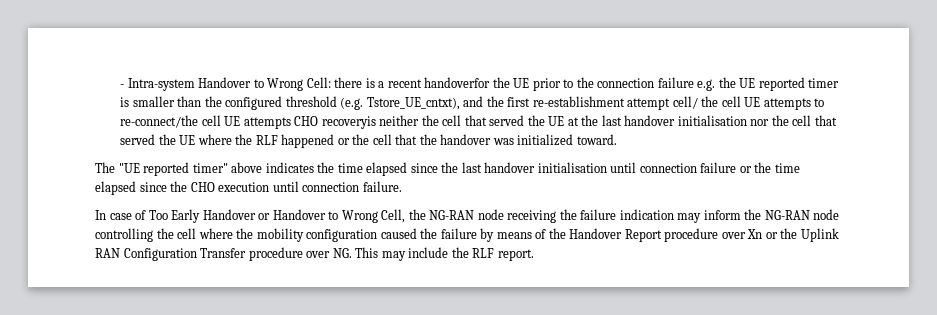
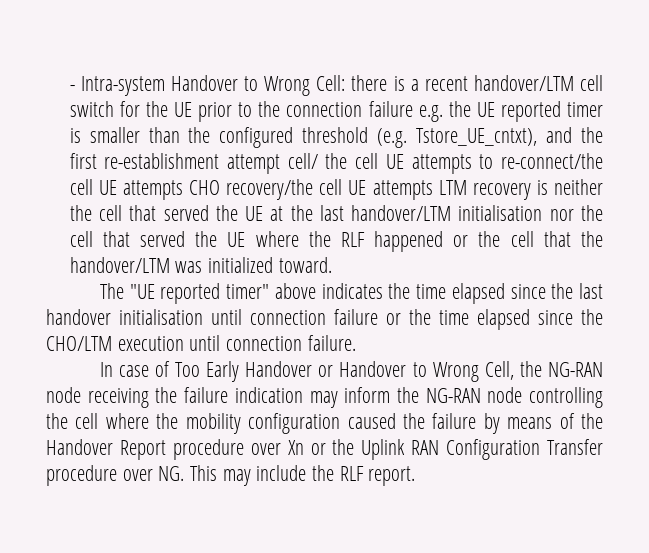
- there is a recent handoverfor the UE prior to the connection failure e.g. the UE reported timer is smaller than the configured threshold (e.g. Tstore_UE_cntxt), and the first re-establishment attempt cell/ the cell UE attempts to re-connect/the cell UE attempts CHO recoveryis neither the cell that served the UE at the last handover initialisation nor the cell that served the UE where the RLF happened or the cell that the handover was initialized toward.
+ there is a recent handover/LTM cell switch for the UE prior to the connection failure e.g. the UE reported timer is smaller than the configured threshold (e.g. Tstore_UE_cntxt), and the first re-establishment attempt cell/ the cell UE attempts to re-connect/the cell UE attempts CHO recovery/the cell UE attempts LTM recovery is neither the cell that served the UE at the last handover/LTM initialisation nor the cell that served the UE where the RLF happened or the cell that the handover/LTM was initialized toward.
- The "UE reported timer" above indicates the time elapsed since the last handover initialisation until connection failure or the time elapsed since the CHO execution until connection failure.
+ The "UE reported timer" above indicates the time elapsed since the last handover initialisation until connection failure or the time elapsed since the CHO/LTM execution until connection failure.

